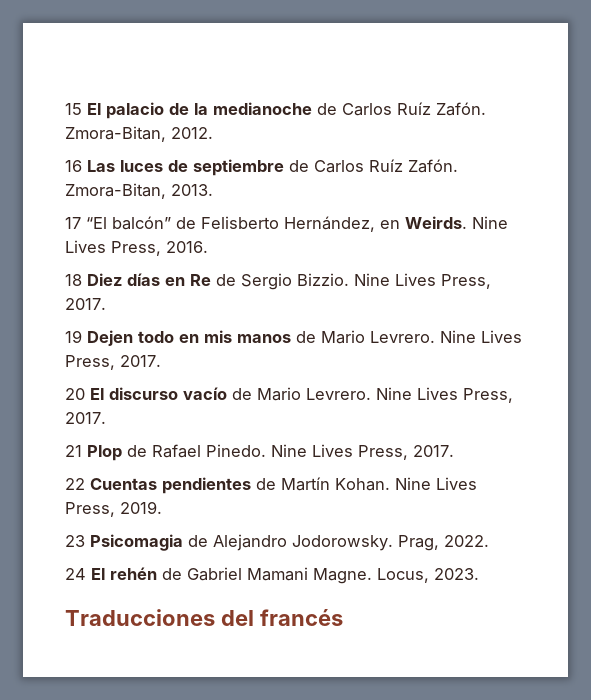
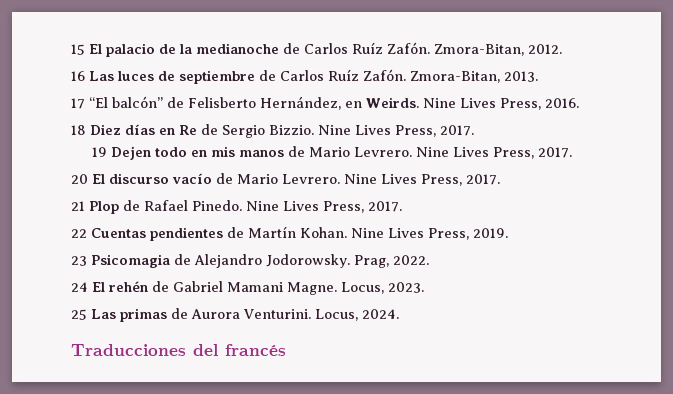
+ 25 Las primas de Aurora Venturini. Locus, 2024.

